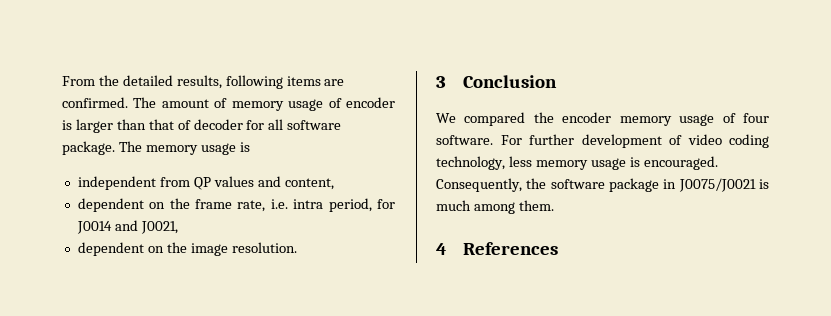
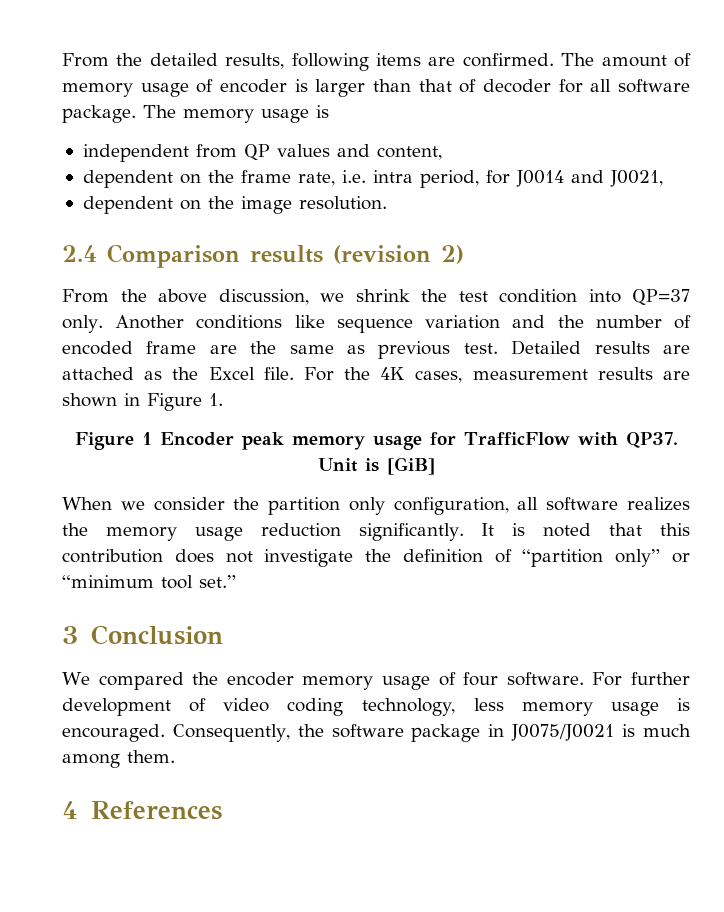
+ 2.4 Comparison results (revision 2)
+ From the above discussion, we shrink the test condition into QP=37 only. Another conditions like sequence variation and the number of encoded frame are the same as previous test. Detailed results are attached as the Excel file. For the 4K cases, measurement results are shown in Figure 1.
+ Figure 1 Encoder peak memory usage for TrafficFlow with QP37. Unit is [GiB]
+ When we consider the partition only configuration, all software realizes the memory usage reduction significantly. It is noted that this contribution does not investigate the definition of “partition only” or “minimum tool set.”

